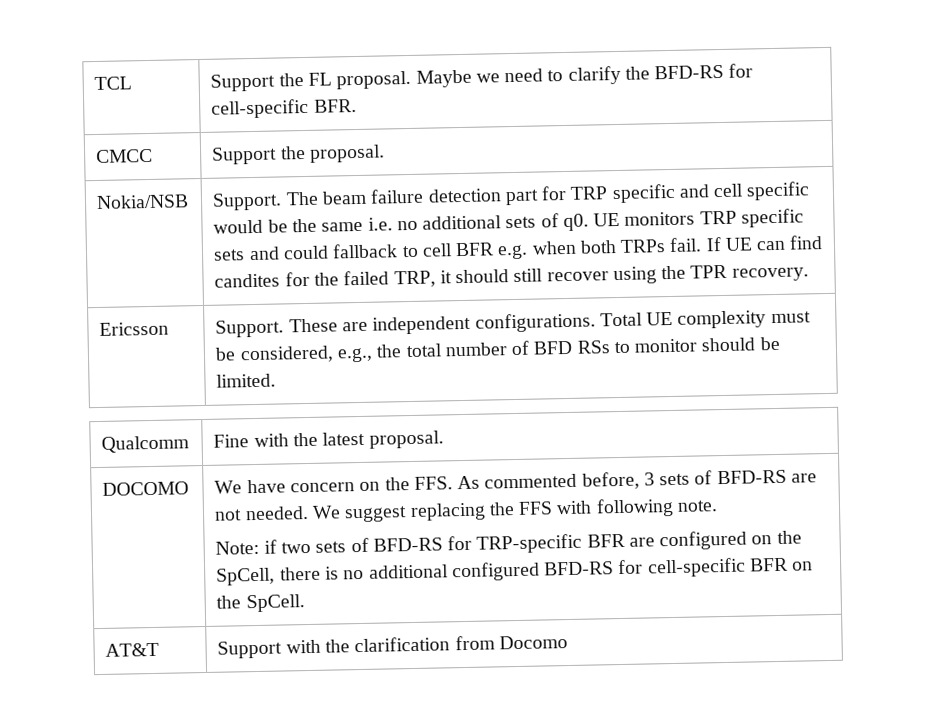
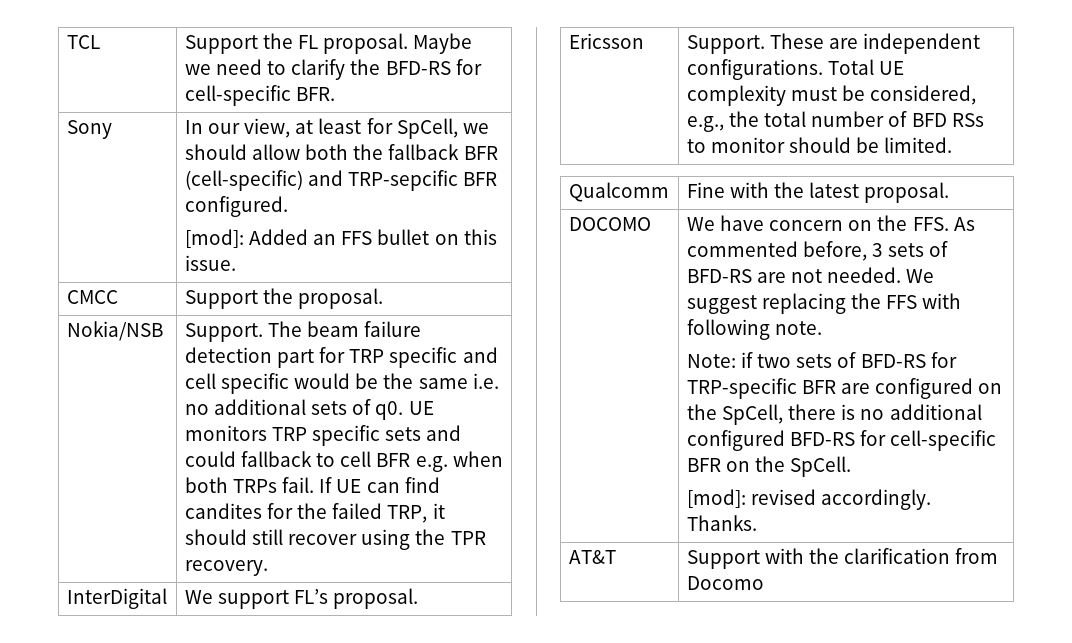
+ Sony | In our view, at least for SpCell, we should allow both the fallback BFR (cell-specific) and TRP-sepcific BFR configured.
+ [mod]: Added an FFS bullet on this issue.
+ InterDigital | We support FL’s proposal.
+ [mod]: revised accordingly. Thanks.

